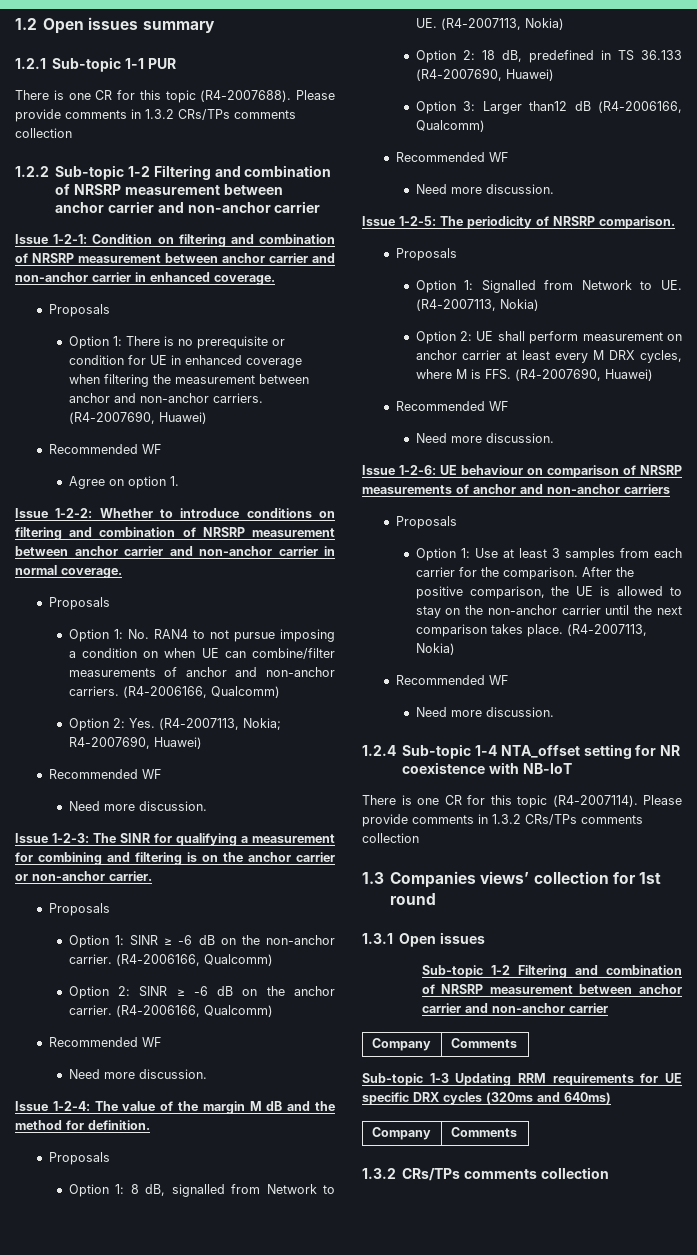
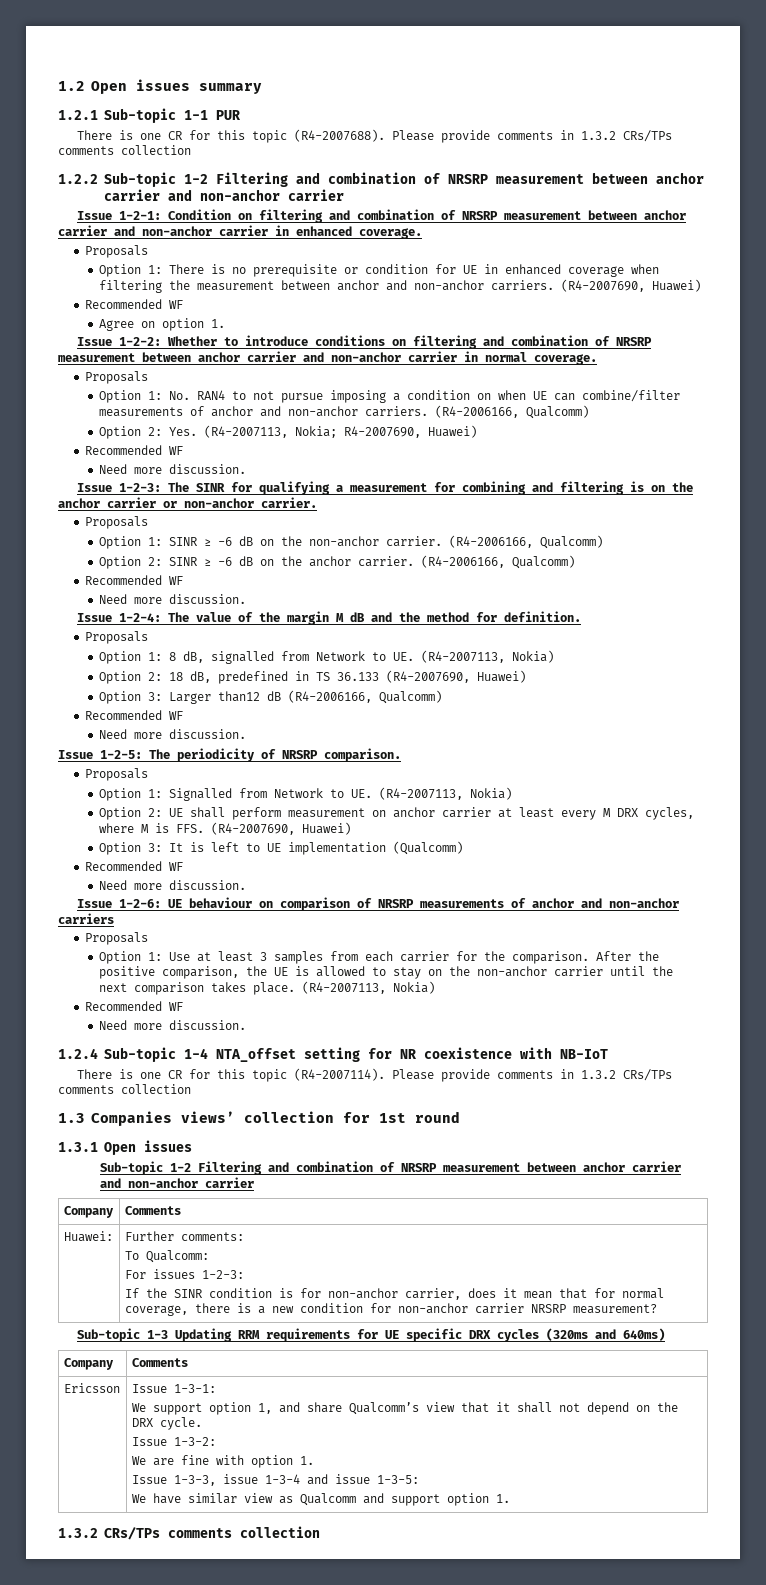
+ Option 3: It is left to UE implementation (Qualcomm)
+ Huawei: | Further comments:
+ To Qualcomm:
+ For issues 1-2-3:
+ If the SINR condition is for non-anchor carrier, does it mean that for normal coverage, there is a new condition for non-anchor carrier NRSRP measurement?
+ Ericsson | Issue 1-3-1:
+ We support option 1, and share Qualcomm’s view that it shall not depend on the DRX cycle.
+ Issue 1-3-2:
+ We are fine with option 1.
+ Issue 1-3-3, issue 1-3-4 and issue 1-3-5:
+ We have similar view as Qualcomm and support option 1.

